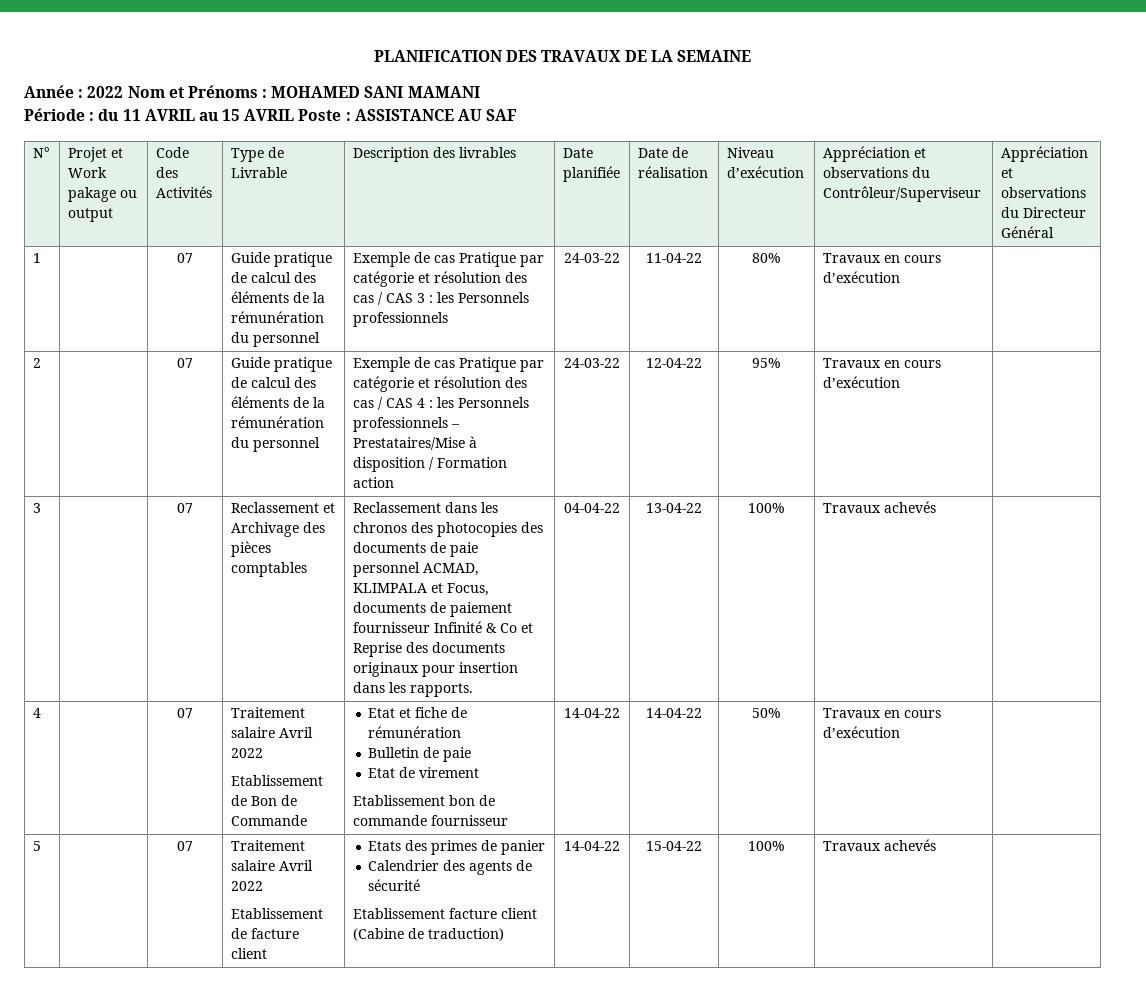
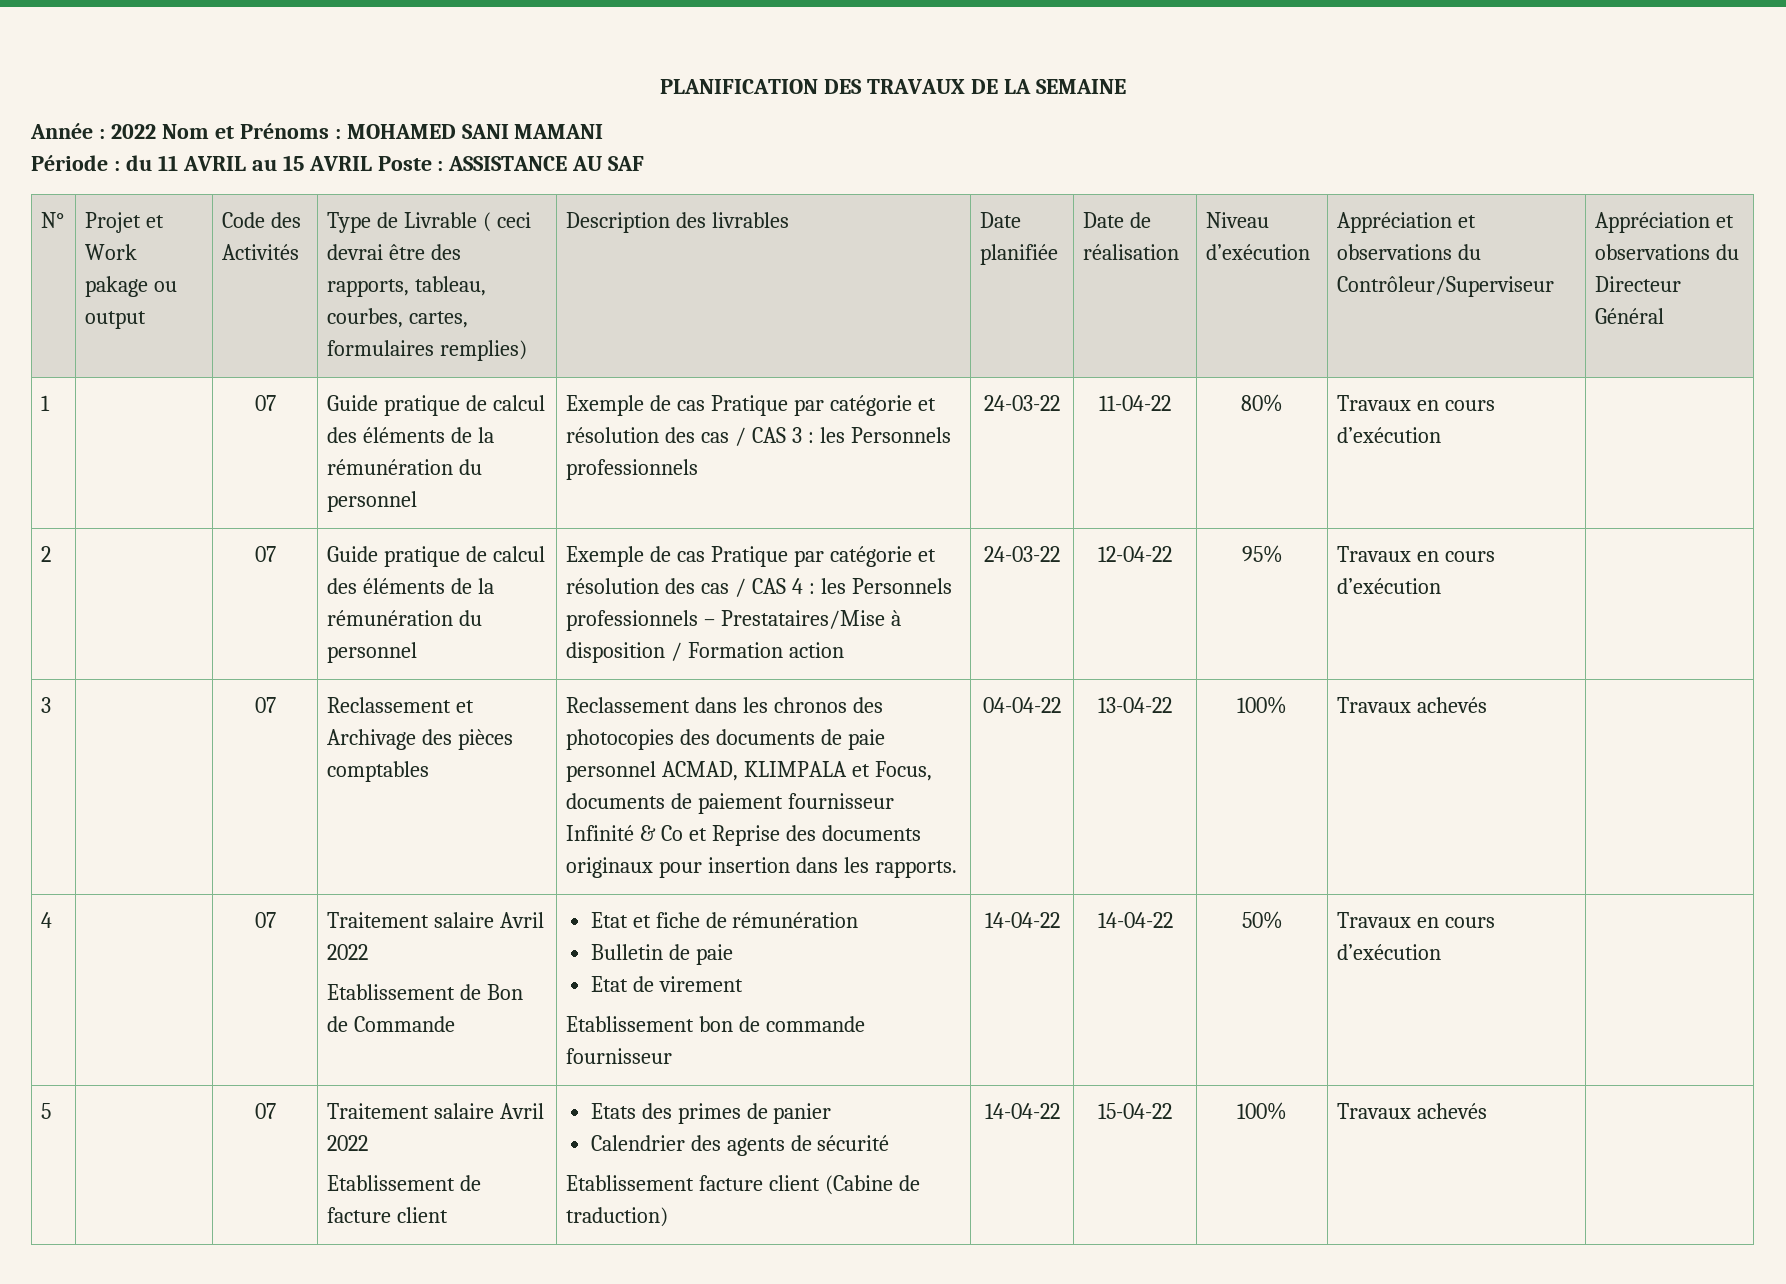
- Type de Livrable
+ Type de Livrable ( ceci devrai être des rapports, tableau, courbes, cartes, formulaires remplies)

